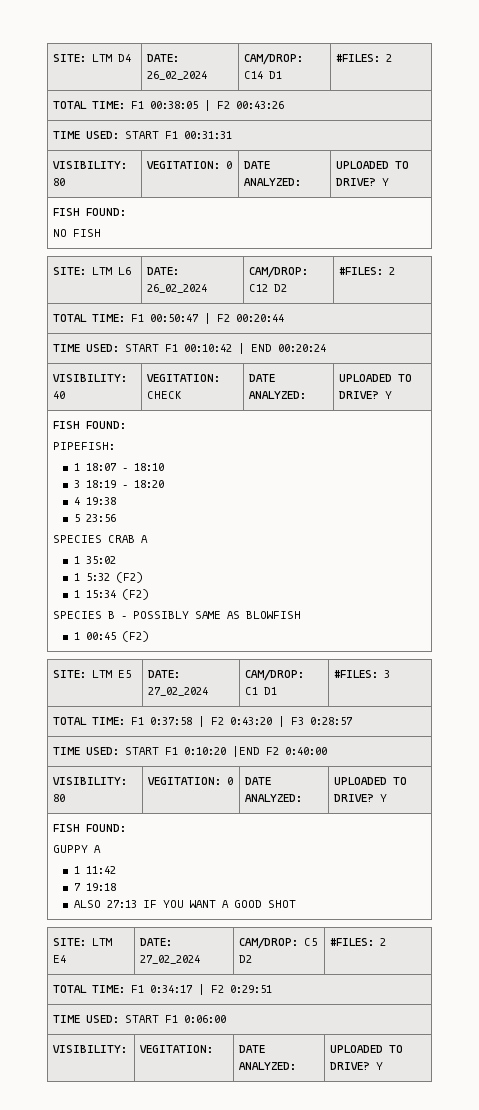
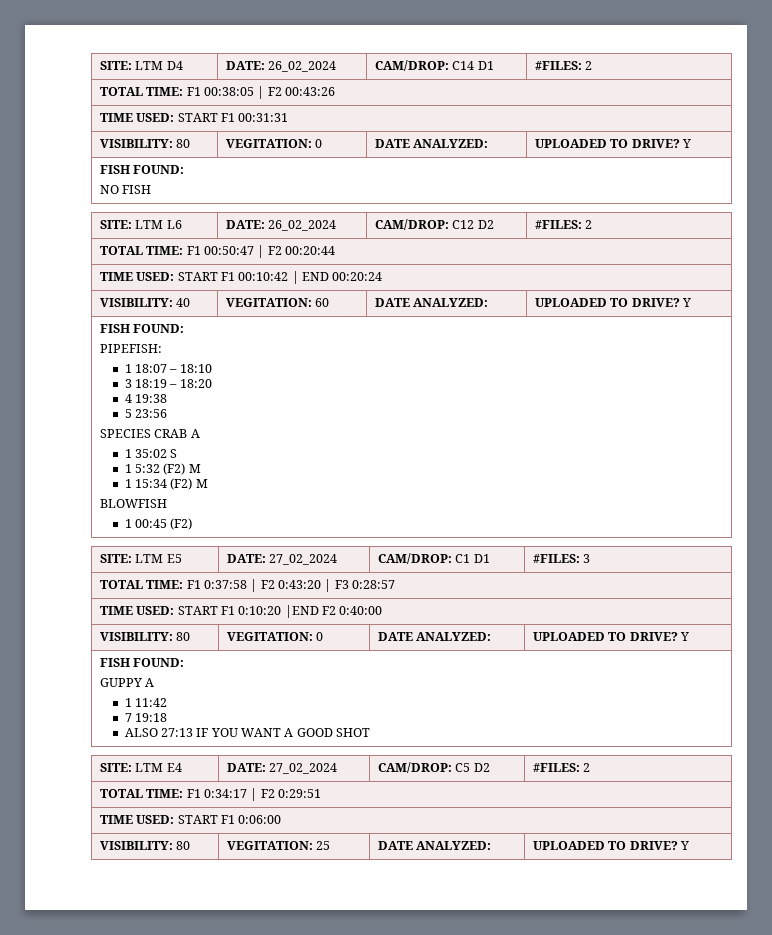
- VISIBILITY: 40 | VEGITATION: CHECK | DATE ANALYZED: | UPLOADED TO DRIVE? Y
+ VISIBILITY: 40 | VEGITATION: 60 | DATE ANALYZED: | UPLOADED TO DRIVE? Y
  FISH FOUND:
  PIPEFISH:
  1 18:07 – 18:10
  3 18:19 – 18:20
  4 19:38
  5 23:56
  SPECIES CRAB A
- 1 35:02
- 1 5:32 (F2)
- 1 15:34 (F2)
- SPECIES B – POSSIBLY SAME AS BLOWFISH
+ 1 35:02 S
+ 1 5:32 (F2) M
+ 1 15:34 (F2) M
+ BLOWFISH
- VISIBILITY: | VEGITATION: | DATE ANALYZED: | UPLOADED TO DRIVE? Y
+ VISIBILITY: 80 | VEGITATION: 25 | DATE ANALYZED: | UPLOADED TO DRIVE? Y

